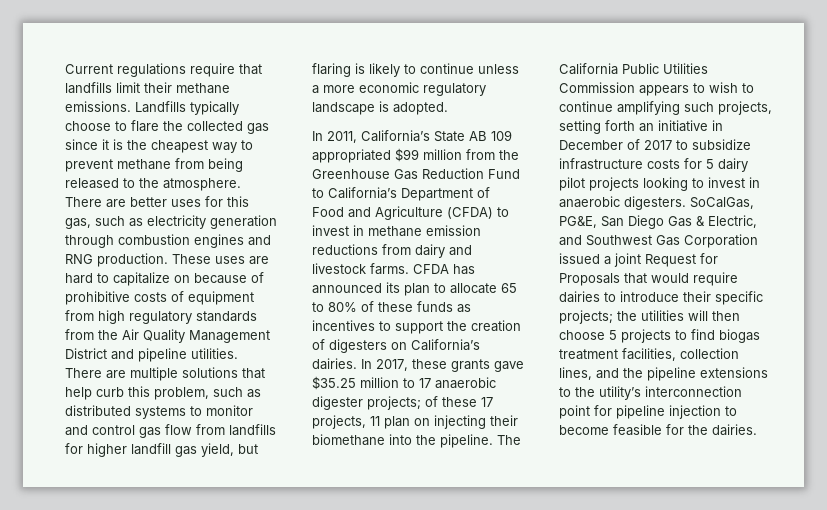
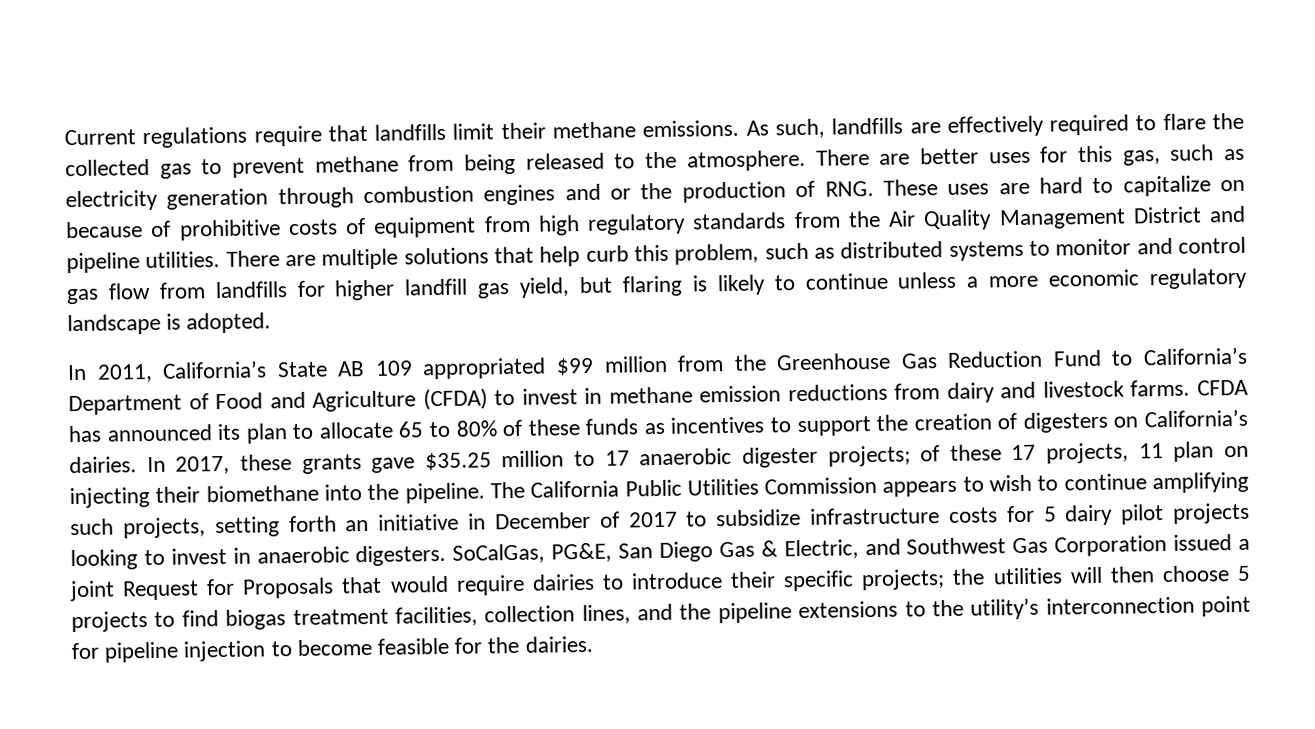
- Landfills typically choose to flare the collected gas since it is the cheapest way to prevent methane from being released to the atmosphere.
+ As such, landfills are effectively required to flare the collected gas to prevent methane from being released to the atmosphere.
- There are better uses for this gas, such as electricity generation through combustion engines and RNG production. These uses are hard to capitalize on because of prohibitive costs of equipment from high regulatory standards from the Air Quality Management District and pipeline utilities.
+ There are better uses for this gas, such as electricity generation through combustion engines and or the production of RNG. These uses are hard to capitalize on because of prohibitive costs of equipment from high regulatory standards from the Air Quality Management District and pipeline utilities.

